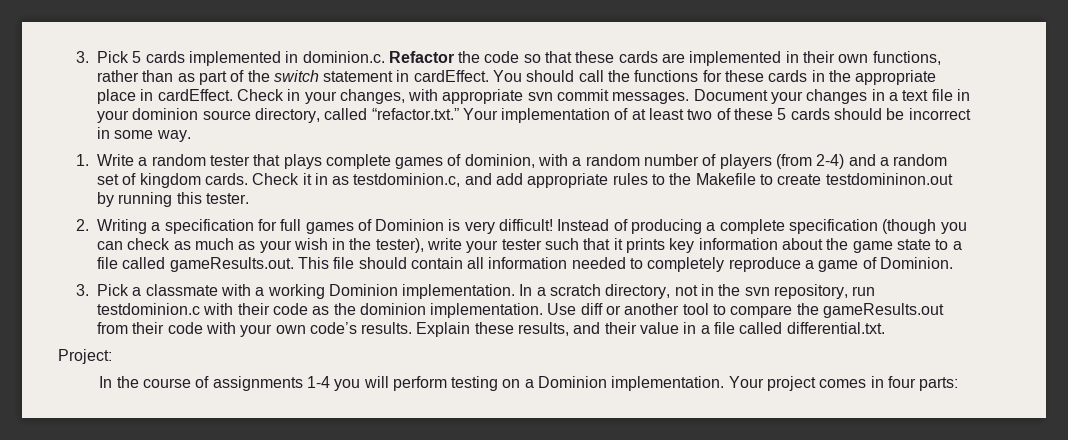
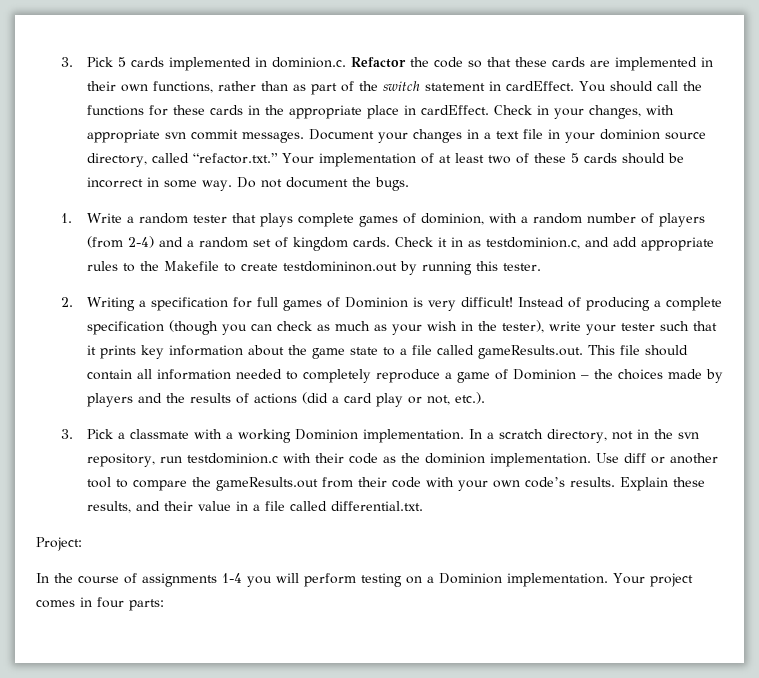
+ Do not document the bugs.
- Instead of producing a complete specification (though you can check as much as your wish in the tester), write your tester such that it prints key information about the game state to a file called gameResults.out. This file should contain all information needed to completely reproduce a game of Dominion.
+ Instead of producing a complete specification (though you can check as much as your wish in the tester), write your tester such that it prints key information about the game state to a file called gameResults.out. This file should contain all information needed to completely reproduce a game of Dominion – the choices made by players and the results of actions (did a card play or not, etc.).

